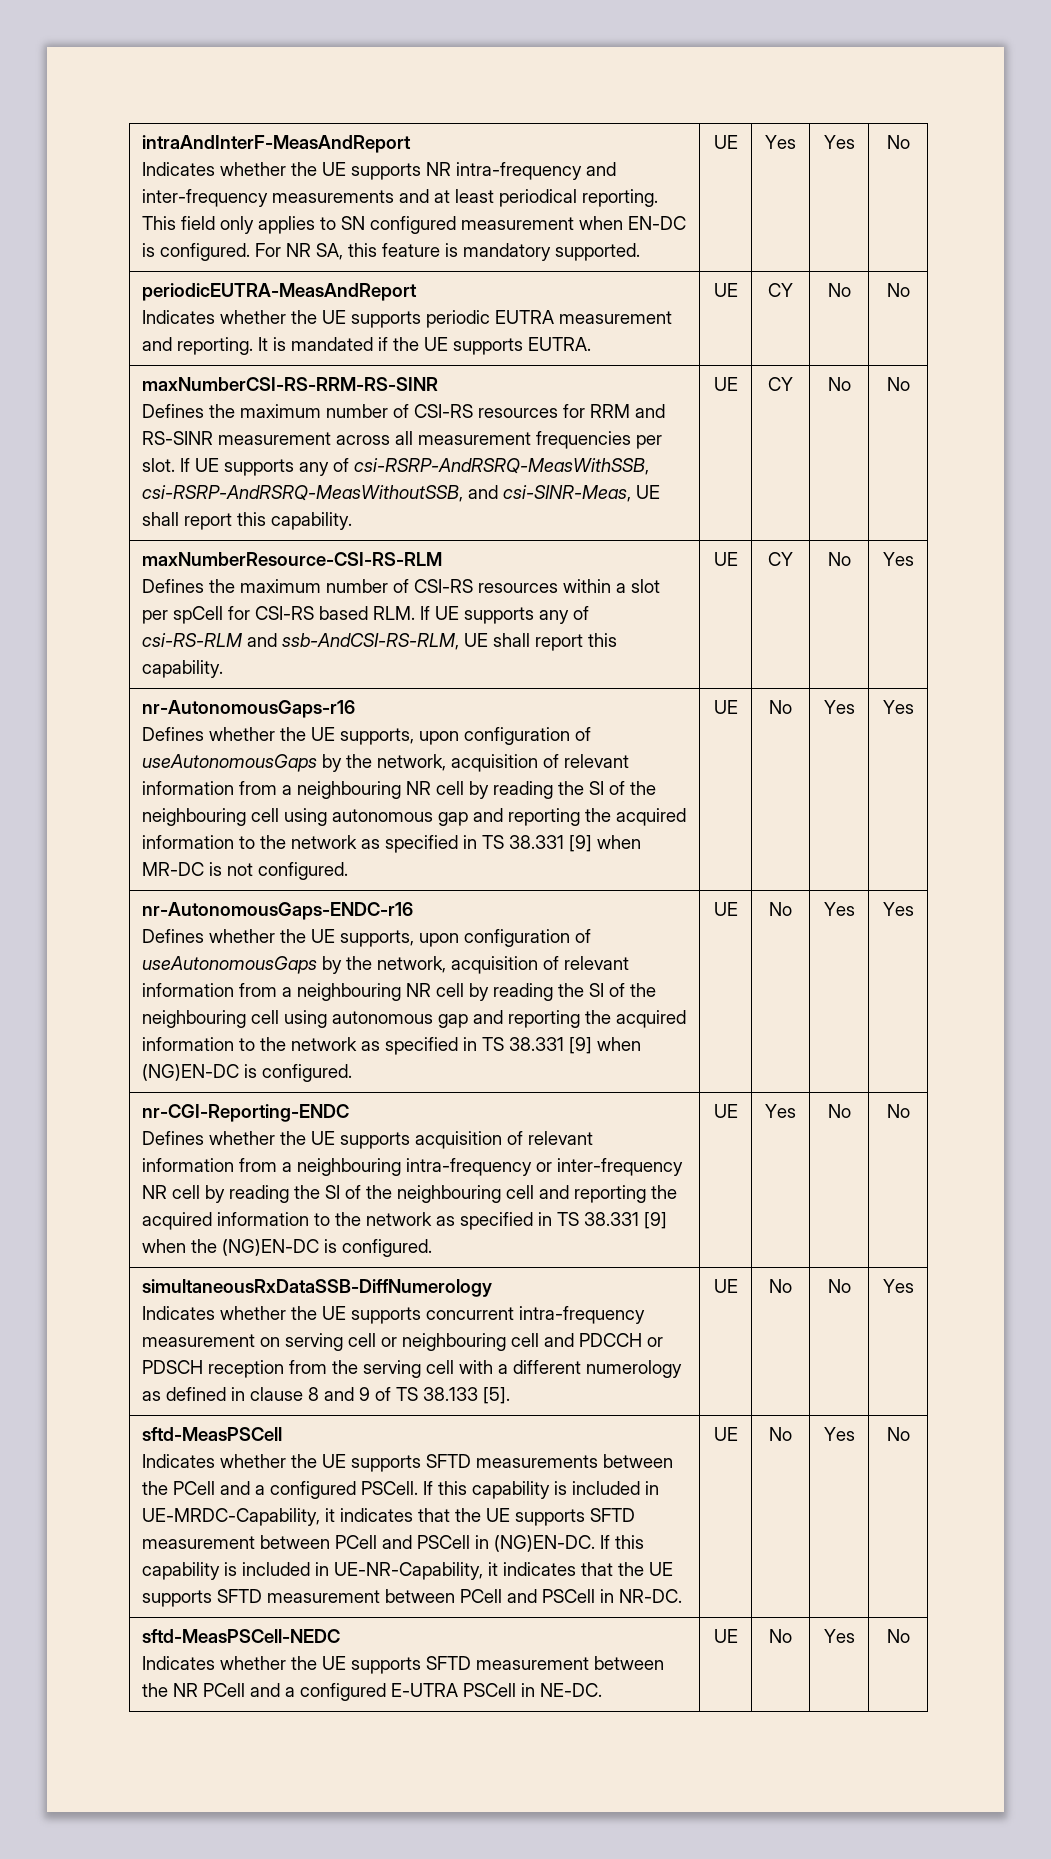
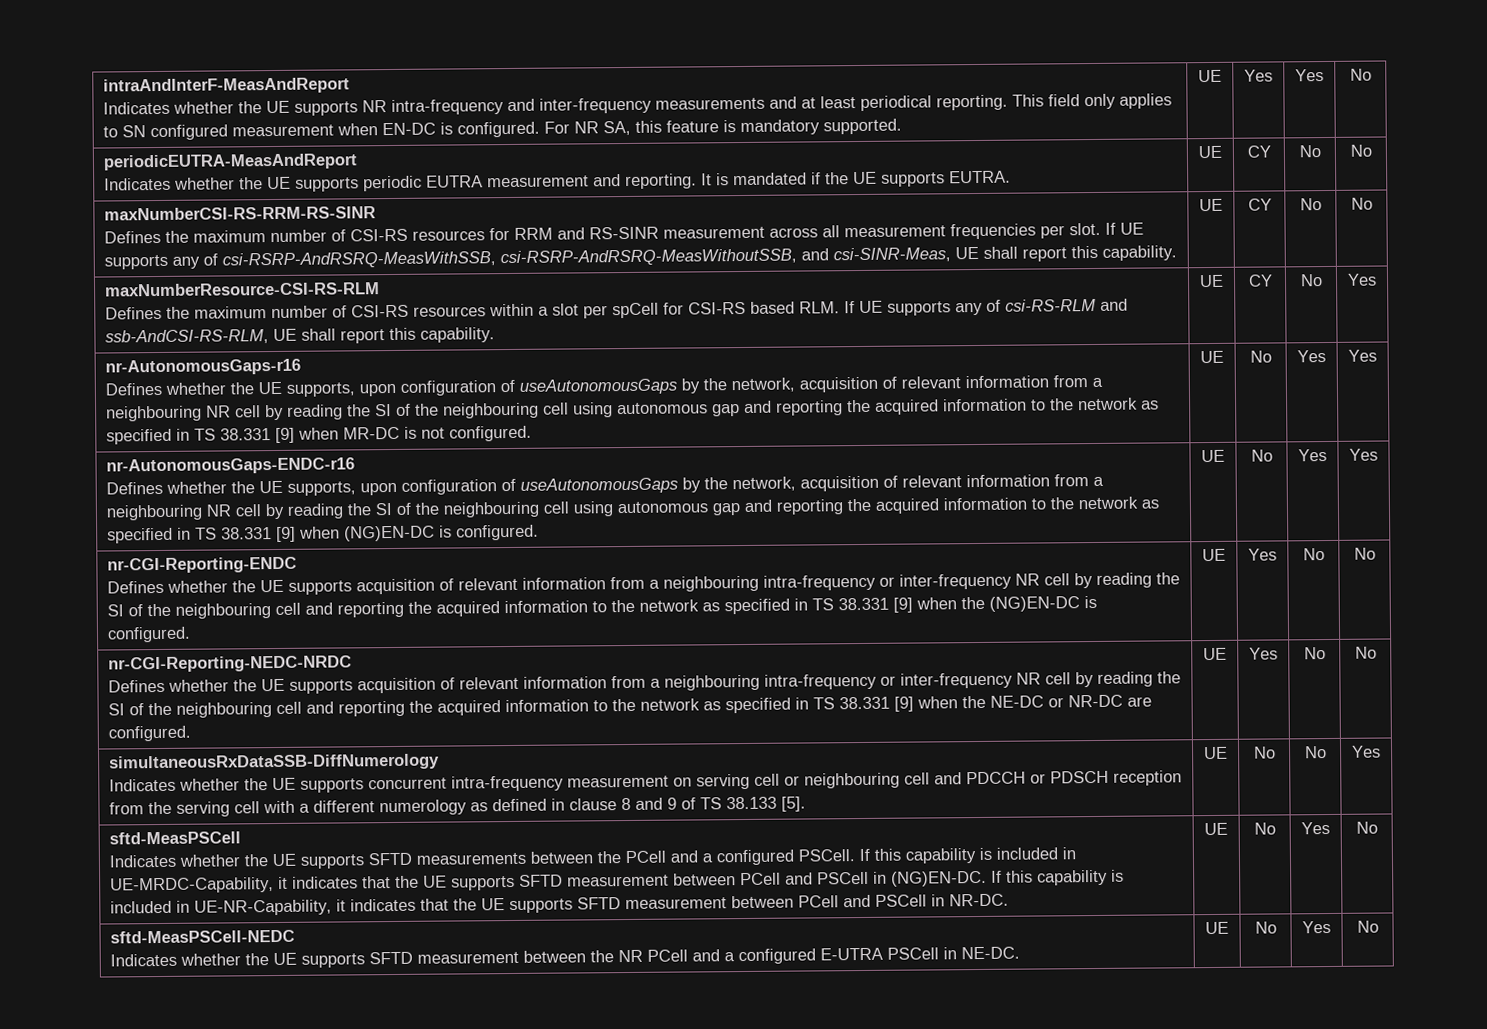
+ nr-CGI-Reporting-NEDC-NRDC
+ Defines whether the UE supports acquisition of relevant information from a neighbouring intra-frequency or inter-frequency NR cell by reading the SI of the neighbouring cell and reporting the acquired information to the network as specified in TS 38.331 [9] when the NE-DC or NR-DC are configured. | UE | Yes | No | No

